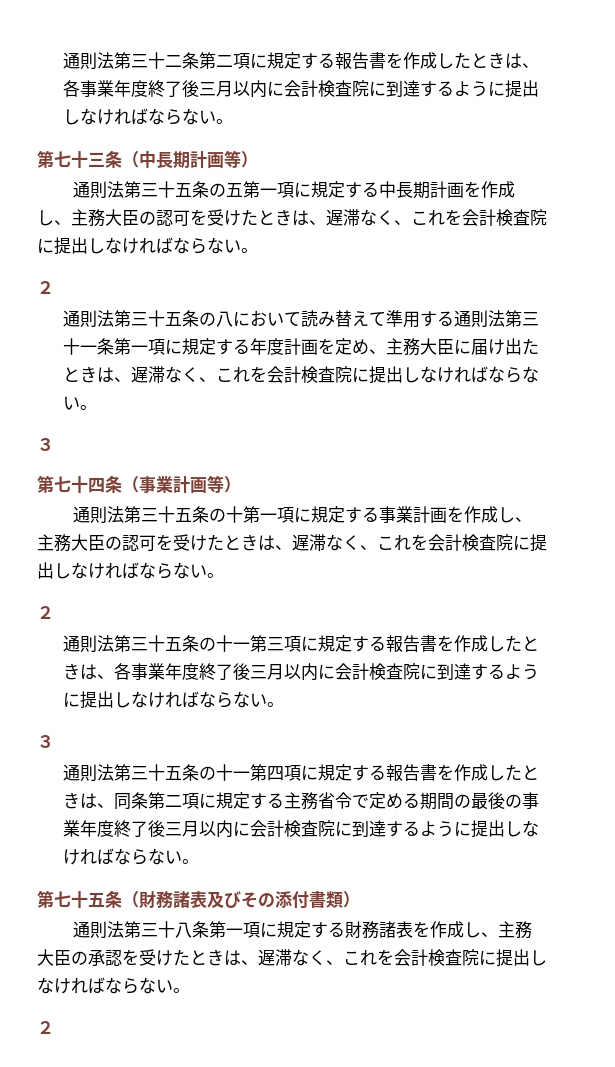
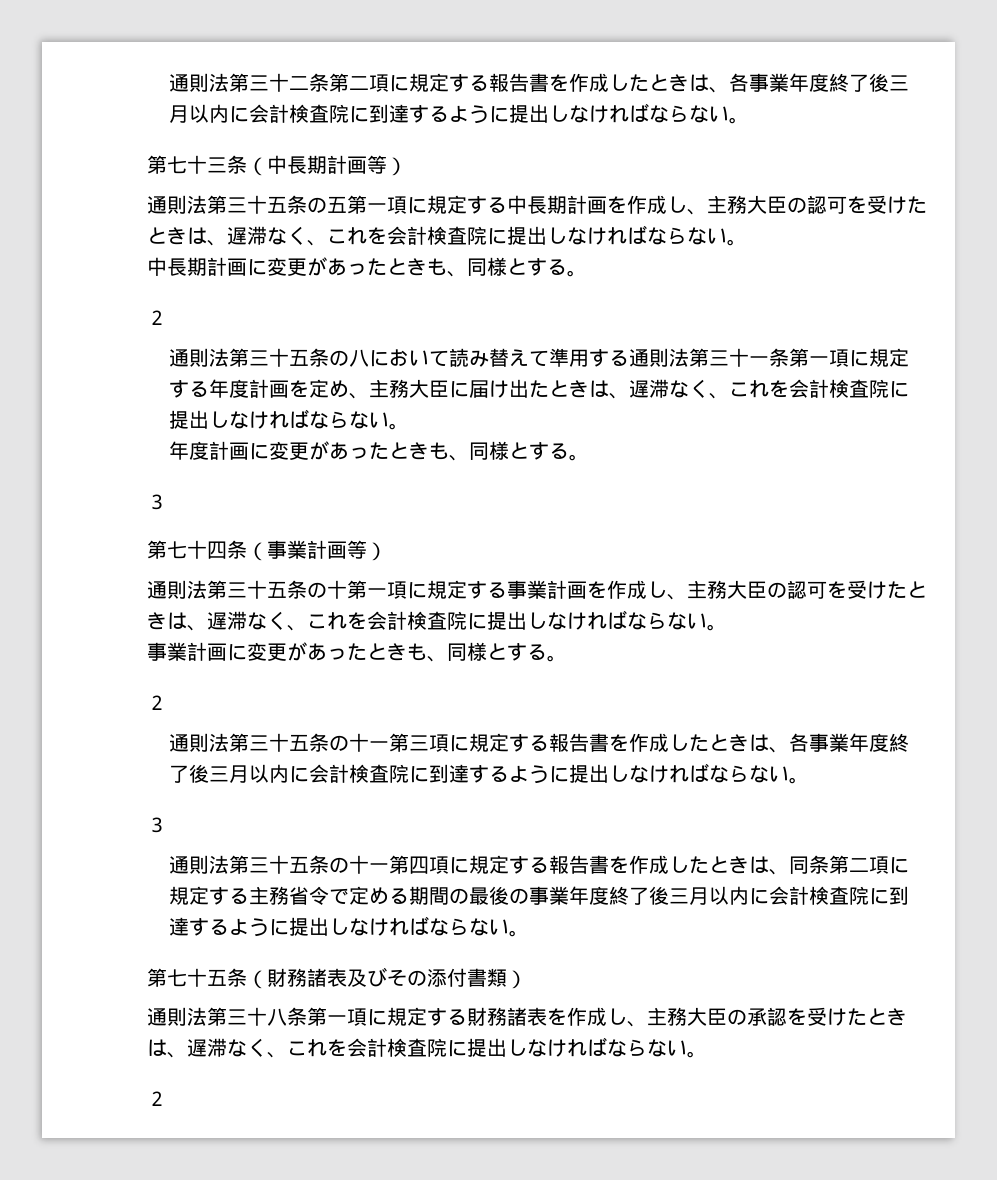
+ 中長期計画に変更があったときも、同様とする。
+ 年度計画に変更があったときも、同様とする。
+ 事業計画に変更があったときも、同様とする。

